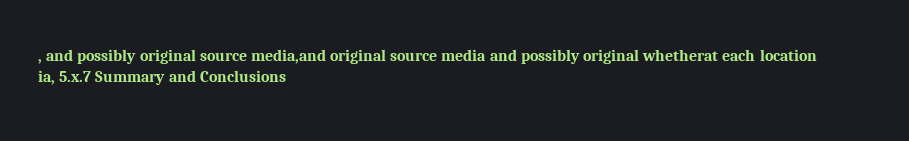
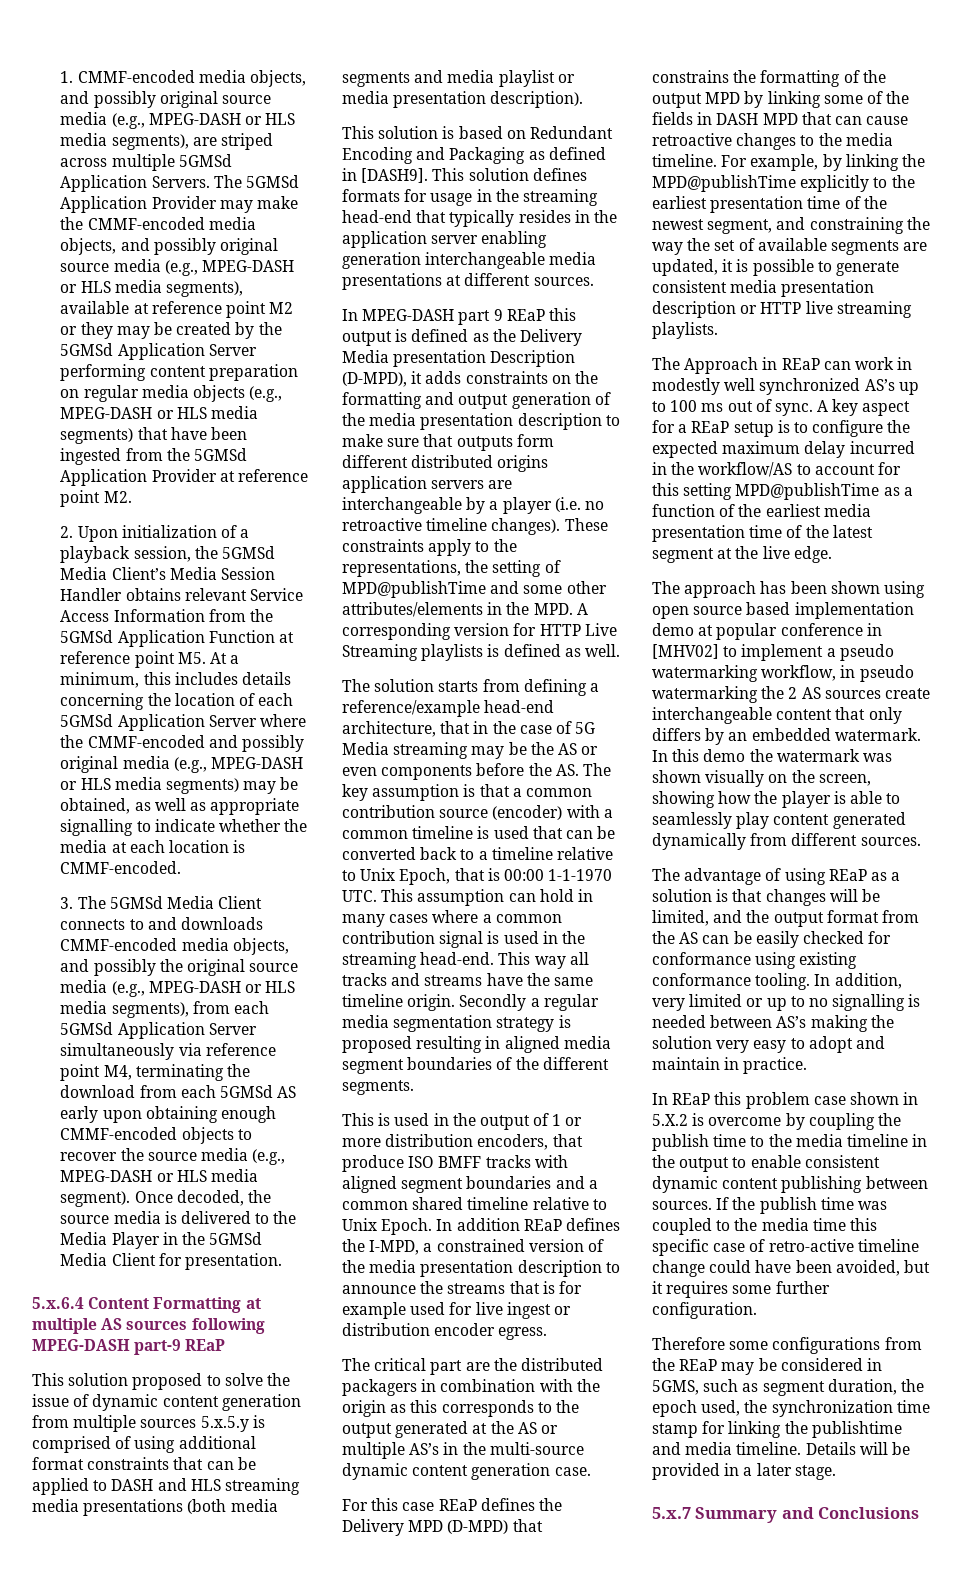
- , and possibly original source media,and original source media and possibly original whetherat each location ia, 5.x.7 Summary and Conclusions
+ 1. CMMF-encoded media objects, and possibly original source media (e.g., MPEG-DASH or HLS media segments), are striped across multiple 5GMSd Application Servers. The 5GMSd Application Provider may make the CMMF-encoded media objects, and possibly original source media (e.g., MPEG-DASH or HLS media segments), available at reference point M2 or they may be created by the 5GMSd Application Server performing content preparation on regular media objects (e.g., MPEG-DASH or HLS media segments) that have been ingested from the 5GMSd Application Provider at reference point M2.
+ 2. Upon initialization of a playback session, the 5GMSd Media Client’s Media Session Handler obtains relevant Service Access Information from the 5GMSd Application Function at reference point M5. At a minimum, this includes details concerning the location of each 5GMSd Application Server where the CMMF-encoded and possibly original media (e.g., MPEG-DASH or HLS media segments) may be obtained, as well as appropriate signalling to indicate whether the media at each location is CMMF-encoded.
+ 3. The 5GMSd Media Client connects to and downloads CMMF-encoded media objects, and possibly the original source media (e.g., MPEG-DASH or HLS media segments), from each 5GMSd Application Server simultaneously via reference point M4, terminating the download from each 5GMSd AS early upon obtaining enough CMMF-encoded objects to recover the source media (e.g., MPEG-DASH or HLS media segment). Once decoded, the source media is delivered to the Media Player in the 5GMSd Media Client for presentation.
+ 5.x.6.4 Content Formatting at multiple AS sources following MPEG-DASH part-9 REaP
+ This solution proposed to solve the issue of dynamic content generation from multiple sources 5.x.5.y is comprised of using additional format constraints that can be applied to DASH and HLS streaming media presentations (both media segments and media playlist or media presentation description).
+ This solution is based on Redundant Encoding and Packaging as defined in [DASH9]. This solution defines formats for usage in the streaming head-end that typically resides in the application server enabling generation interchangeable media presentations at different sources.
+ In MPEG-DASH part 9 REaP this output is defined as the Delivery Media presentation Description (D-MPD), it adds constraints on the formatting and output generation of the media presentation description to make sure that outputs form different distributed origins application servers are interchangeable by a player (i.e. no retroactive timeline changes). These constraints apply to the representations, the setting of MPD@publishTime and some other attributes/elements in the MPD. A corresponding version for HTTP Live Streaming playlists is defined as well.
+ The solution starts from defining a reference/example head-end architecture, that in the case of 5G Media streaming may be the AS or even components before the AS. The key assumption is that a common contribution source (encoder) with a common timeline is used that can be converted back to a timeline relative to Unix Epoch, that is 00:00 1-1-1970 UTC. This assumption can hold in many cases where a common contribution signal is used in the streaming head-end. This way all tracks and streams have the same timeline origin. Secondly a regular media segmentation strategy is proposed resulting in aligned media segment boundaries of the different segments.
+ This is used in the output of 1 or more distribution encoders, that produce ISO BMFF tracks with aligned segment boundaries and a common shared timeline relative to Unix Epoch. In addition REaP defines the I-MPD, a constrained version of the media presentation description to announce the streams that is for example used for live ingest or distribution encoder egress.
+ The critical part are the distributed packagers in combination with the origin as this corresponds to the output generated at the AS or multiple AS’s in the multi-source dynamic content generation case.
+ For this case REaP defines the Delivery MPD (D-MPD) that constrains the formatting of the output MPD by linking some of the fields in DASH MPD that can cause retroactive changes to the media timeline. For example, by linking the MPD@publishTime explicitly to the earliest presentation time of the newest segment, and constraining the way the set of available segments are updated, it is possible to generate consistent media presentation description or HTTP live streaming playlists.
+ The Approach in REaP can work in modestly well synchronized AS’s up to 100 ms out of sync. A key aspect for a REaP setup is to configure the expected maximum delay incurred in the workflow/AS to account for this setting MPD@publishTime as a function of the earliest media presentation time of the latest segment at the live edge.
+ The approach has been shown using open source based implementation demo at popular conference in [MHV02] to implement a pseudo watermarking workflow, in pseudo watermarking the 2 AS sources create interchangeable content that only differs by an embedded watermark. In this demo the watermark was shown visually on the screen, showing how the player is able to seamlessly play content generated dynamically from different sources.
+ The advantage of using REaP as a solution is that changes will be limited, and the output format from the AS can be easily checked for conformance using existing conformance tooling. In addition, very limited or up to no signalling is needed between AS’s making the solution very easy to adopt and maintain in practice.
+ In REaP this problem case shown in 5.X.2 is overcome by coupling the publish time to the media timeline in the output to enable consistent dynamic content publishing between sources. If the publish time was coupled to the media time this specific case of retro-active timeline change could have been avoided, but it requires some further configuration.
+ Therefore some configurations from the REaP may be considered in 5GMS, such as segment duration, the epoch used, the synchronization time stamp for linking the publishtime and media timeline. Details will be provided in a later stage.
+ 5.x.7 Summary and Conclusions

